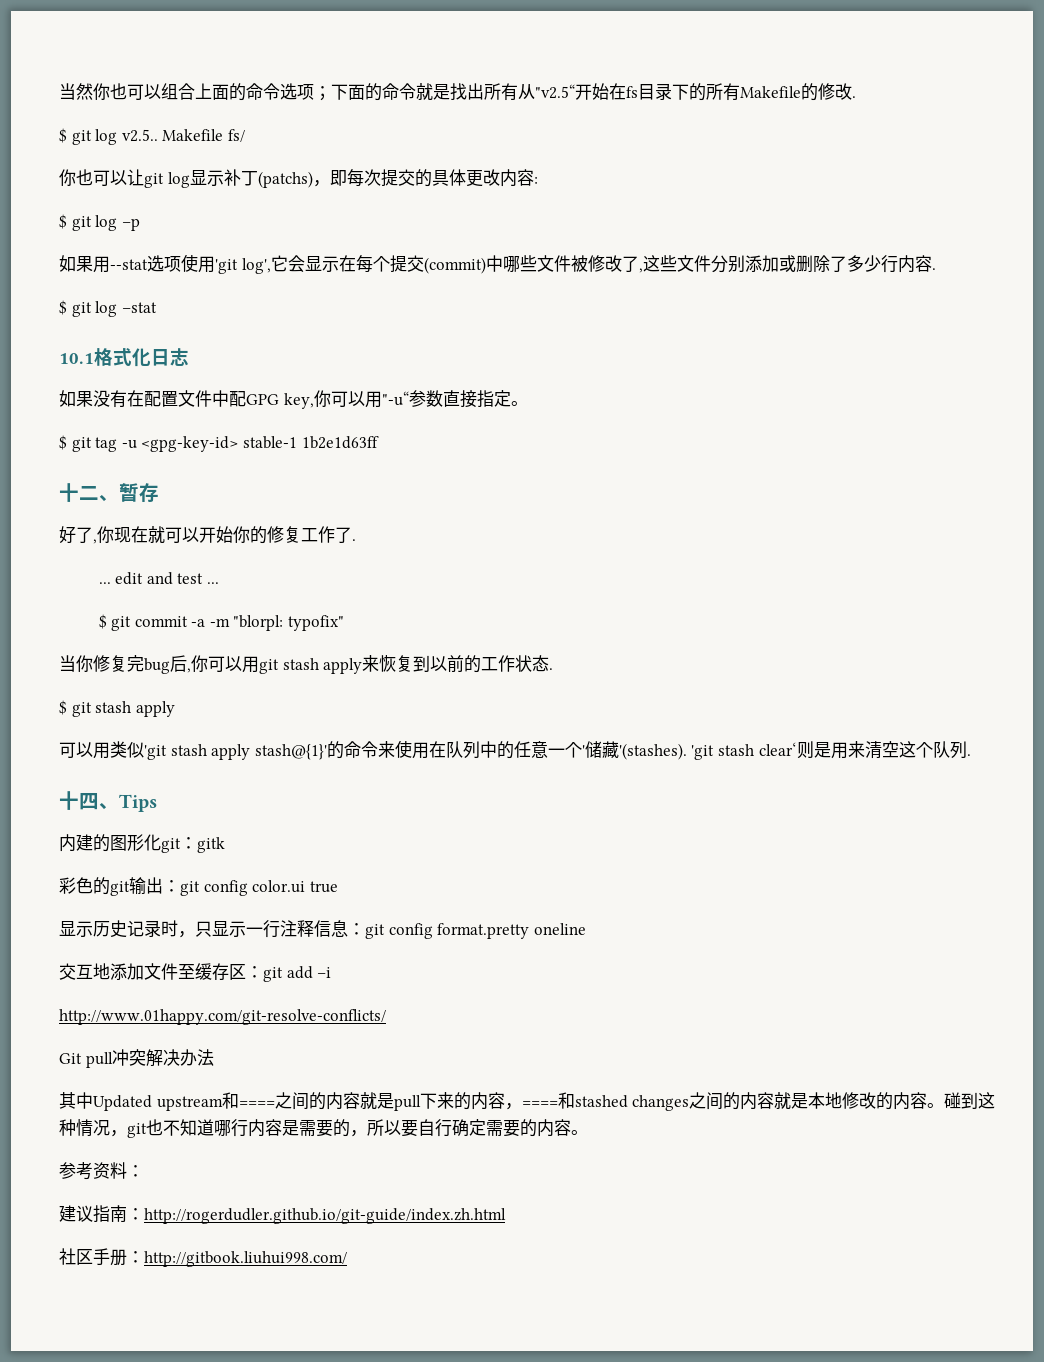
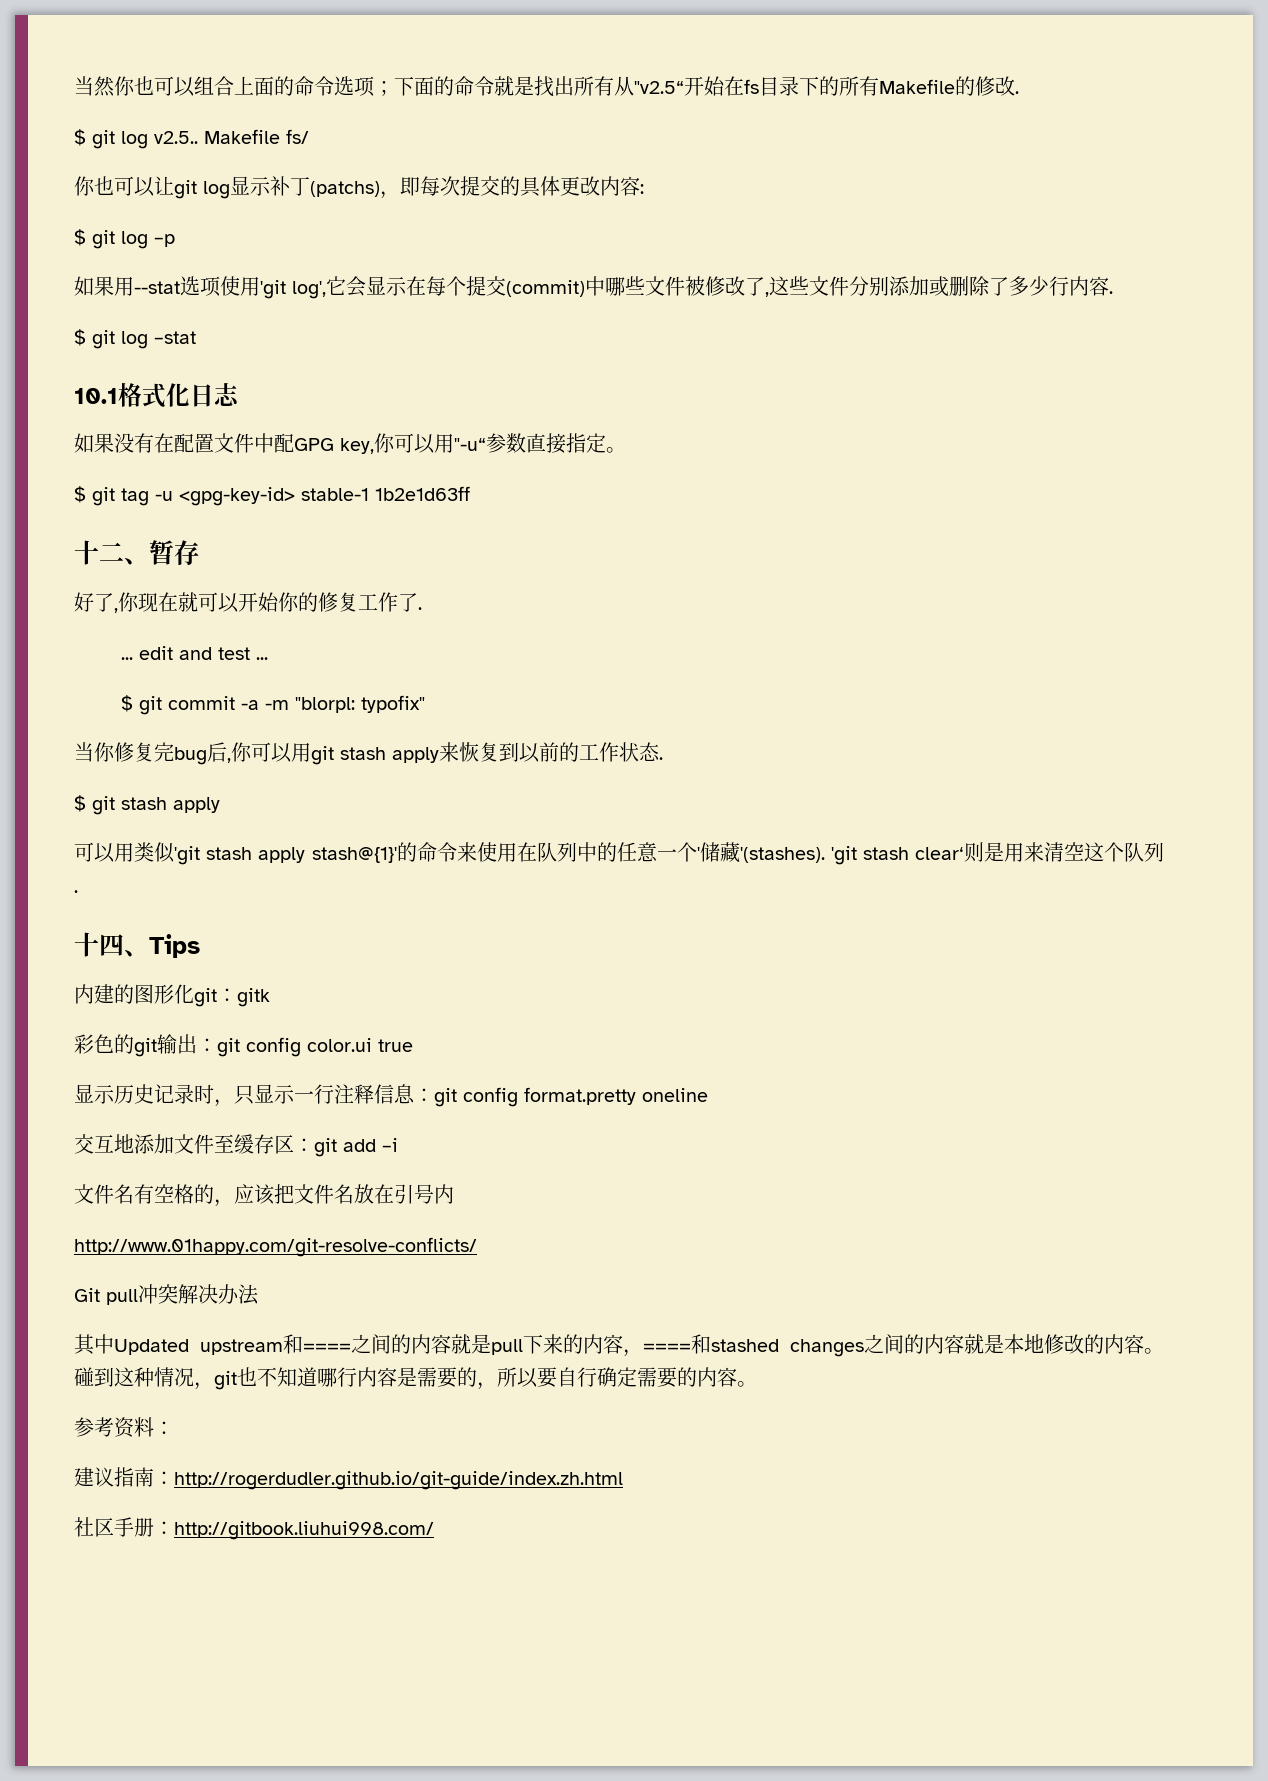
+ 文件名有空格的，应该把文件名放在引号内

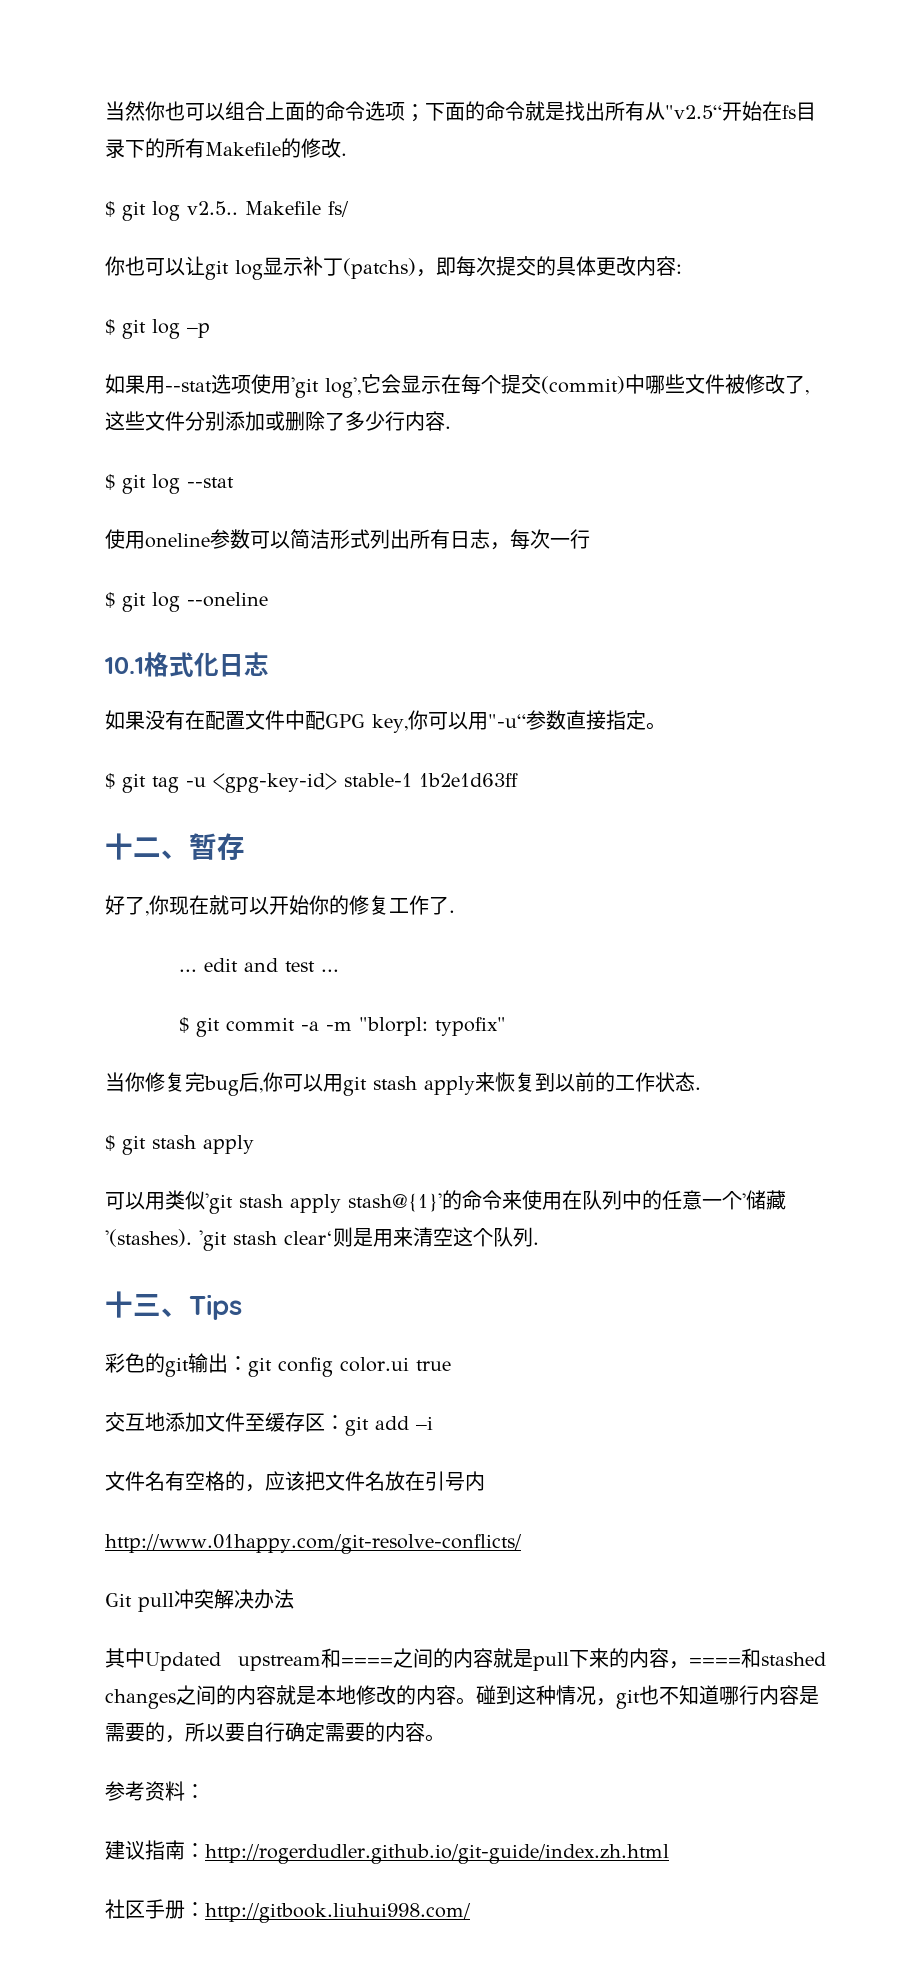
- $ git log –stat
+ $ git log --stat
+ 使用oneline参数可以简洁形式列出所有日志，每次一行
+ $ git log --oneline
- 十四、Tips
+ 十三、Tips
- 内建的图形化git：gitk
- 显示历史记录时，只显示一行注释信息：git config format.pretty oneline

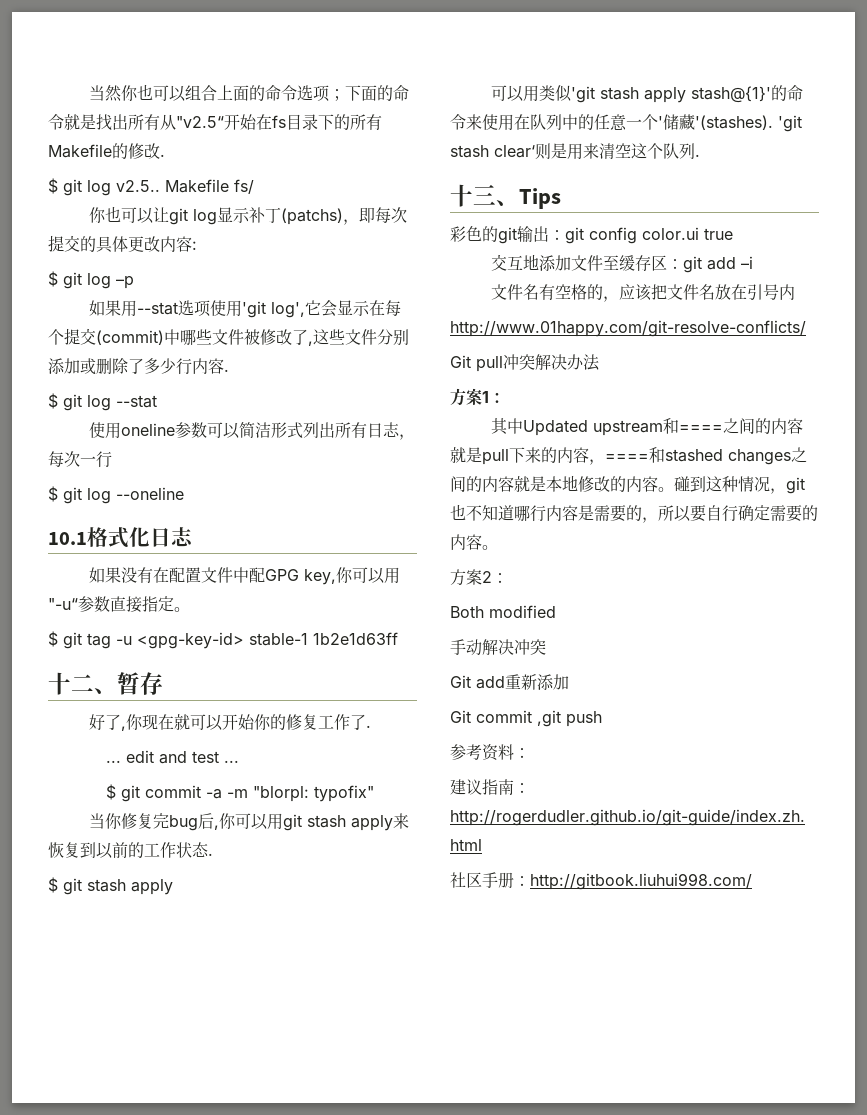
+ 方案1：
+ 方案2：
+ Both modified
+ 手动解决冲突
+ Git add重新添加
+ Git commit ,git push

